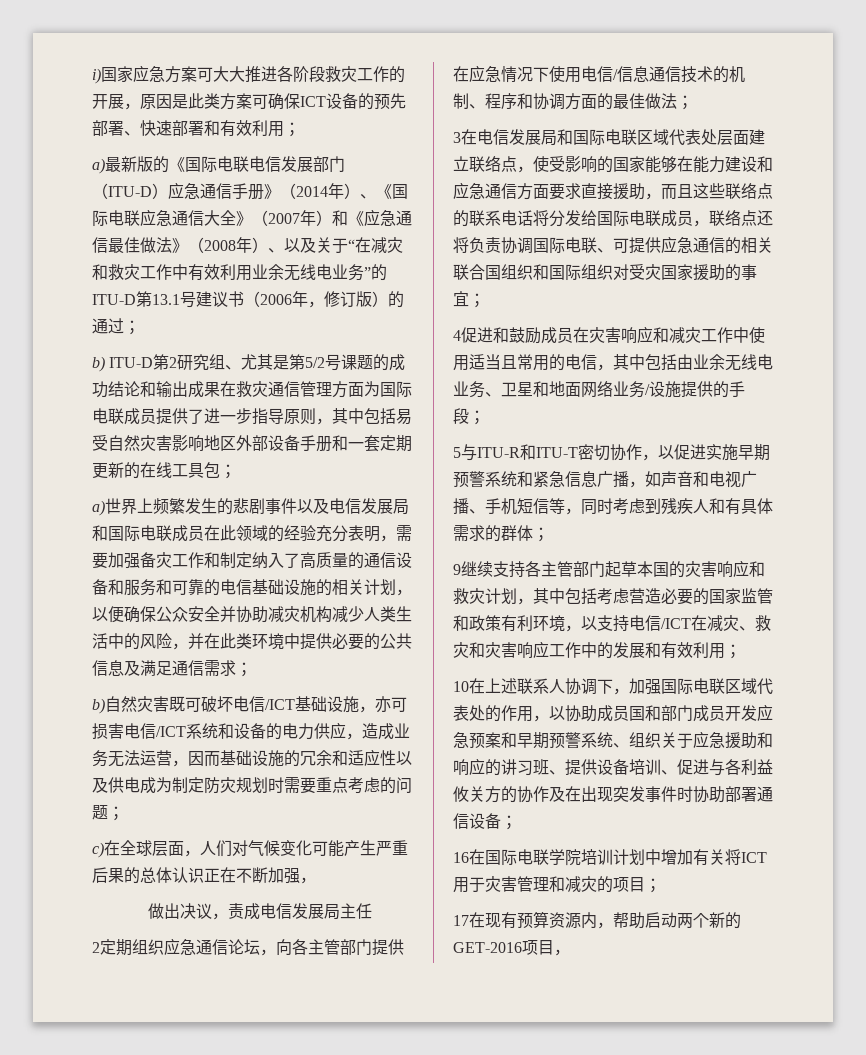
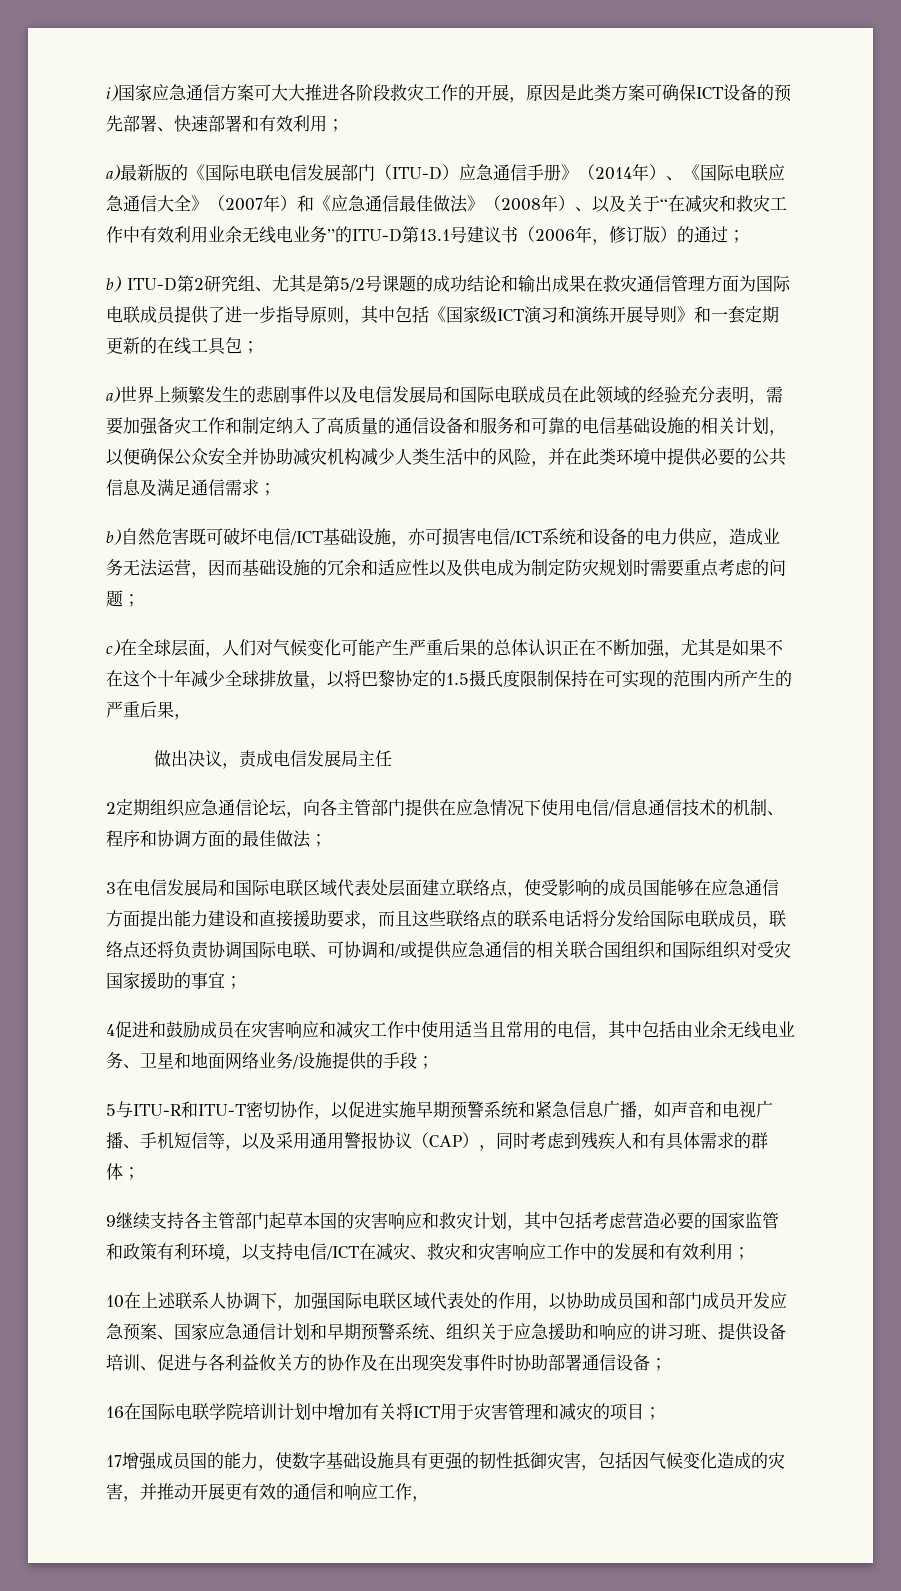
- i)国家应急方案可大大推进各阶段救灾工作的开展，原因是此类方案可确保ICT设备的预先部署、快速部署和有效利用；
+ i)国家应急通信方案可大大推进各阶段救灾工作的开展，原因是此类方案可确保ICT设备的预先部署、快速部署和有效利用；
- b) ITU-D第2研究组、尤其是第5/2号课题的成功结论和输出成果在救灾通信管理方面为国际电联成员提供了进一步指导原则，其中包括易受自然灾害影响地区外部设备手册和一套定期更新的在线工具包；
+ b) ITU-D第2研究组、尤其是第5/2号课题的成功结论和输出成果在救灾通信管理方面为国际电联成员提供了进一步指导原则，其中包括《国家级ICT演习和演练开展导则》和一套定期更新的在线工具包；
- b)自然灾害既可破坏电信/ICT基础设施，亦可损害电信/ICT系统和设备的电力供应，造成业务无法运营，因而基础设施的冗余和适应性以及供电成为制定防灾规划时需要重点考虑的问题；
+ b)自然危害既可破坏电信/ICT基础设施，亦可损害电信/ICT系统和设备的电力供应，造成业务无法运营，因而基础设施的冗余和适应性以及供电成为制定防灾规划时需要重点考虑的问题；
- c)在全球层面，人们对气候变化可能产生严重后果的总体认识正在不断加强，
+ c)在全球层面，人们对气候变化可能产生严重后果的总体认识正在不断加强，尤其是如果不在这个十年减少全球排放量，以将巴黎协定的1.5摄氏度限制保持在可实现的范围内所产生的严重后果，
- 3在电信发展局和国际电联区域代表处层面建立联络点，使受影响的国家能够在能力建设和应急通信方面要求直接援助，而且这些联络点的联系电话将分发给国际电联成员，联络点还将负责协调国际电联、可提供应急通信的相关联合国组织和国际组织对受灾国家援助的事宜；
+ 3在电信发展局和国际电联区域代表处层面建立联络点，使受影响的成员国能够在应急通信方面提出能力建设和直接援助要求，而且这些联络点的联系电话将分发给国际电联成员，联络点还将负责协调国际电联、可协调和/或提供应急通信的相关联合国组织和国际组织对受灾国家援助的事宜；
- 5与ITU-R和ITU-T密切协作，以促进实施早期预警系统和紧急信息广播，如声音和电视广播、手机短信等，同时考虑到残疾人和有具体需求的群体；
+ 5与ITU-R和ITU-T密切协作，以促进实施早期预警系统和紧急信息广播，如声音和电视广播、手机短信等，以及采用通用警报协议（CAP），同时考虑到残疾人和有具体需求的群体；
- 10在上述联系人协调下，加强国际电联区域代表处的作用，以协助成员国和部门成员开发应急预案和早期预警系统、组织关于应急援助和响应的讲习班、提供设备培训、促进与各利益攸关方的协作及在出现突发事件时协助部署通信设备；
+ 10在上述联系人协调下，加强国际电联区域代表处的作用，以协助成员国和部门成员开发应急预案、国家应急通信计划和早期预警系统、组织关于应急援助和响应的讲习班、提供设备培训、促进与各利益攸关方的协作及在出现突发事件时协助部署通信设备；
- 17在现有预算资源内，帮助启动两个新的GET-2016项目，
+ 17增强成员国的能力，使数字基础设施具有更强的韧性抵御灾害，包括因气候变化造成的灾害，并推动开展更有效的通信和响应工作，

